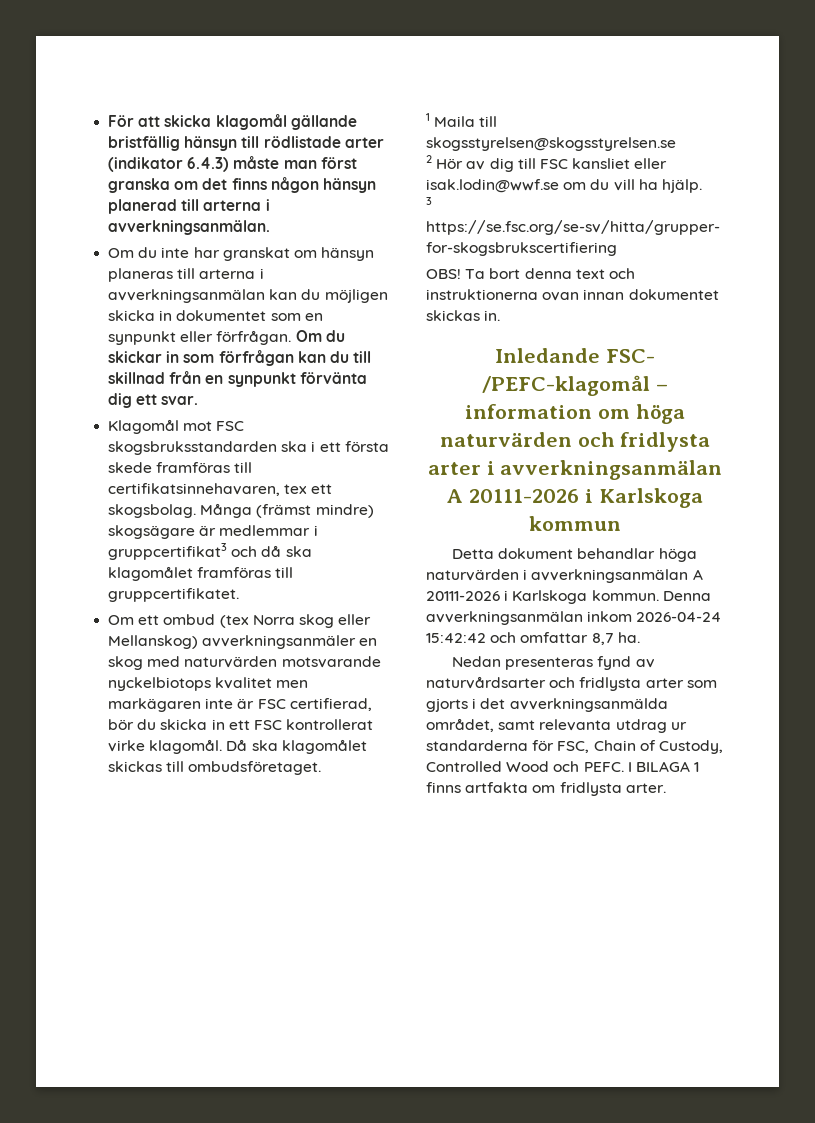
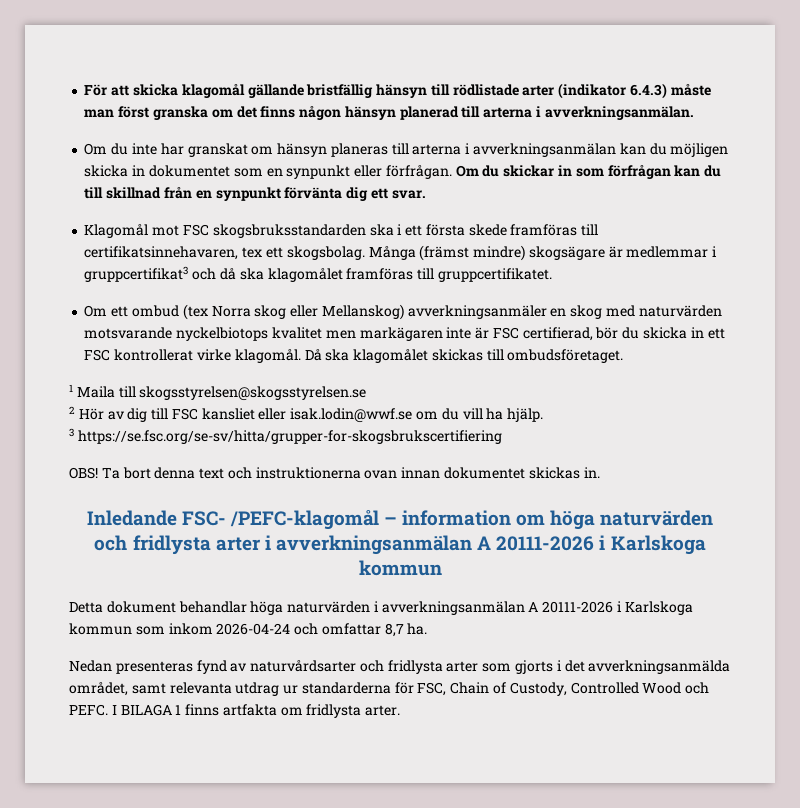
- Detta dokument behandlar höga naturvärden i avverkningsanmälan A 20111-2026 i Karlskoga kommun. Denna avverkningsanmälan inkom 2026-04-24 15:42:42 och omfattar 8,7 ha.
+ Detta dokument behandlar höga naturvärden i avverkningsanmälan A 20111-2026 i Karlskoga kommun som inkom 2026-04-24 och omfattar 8,7 ha.

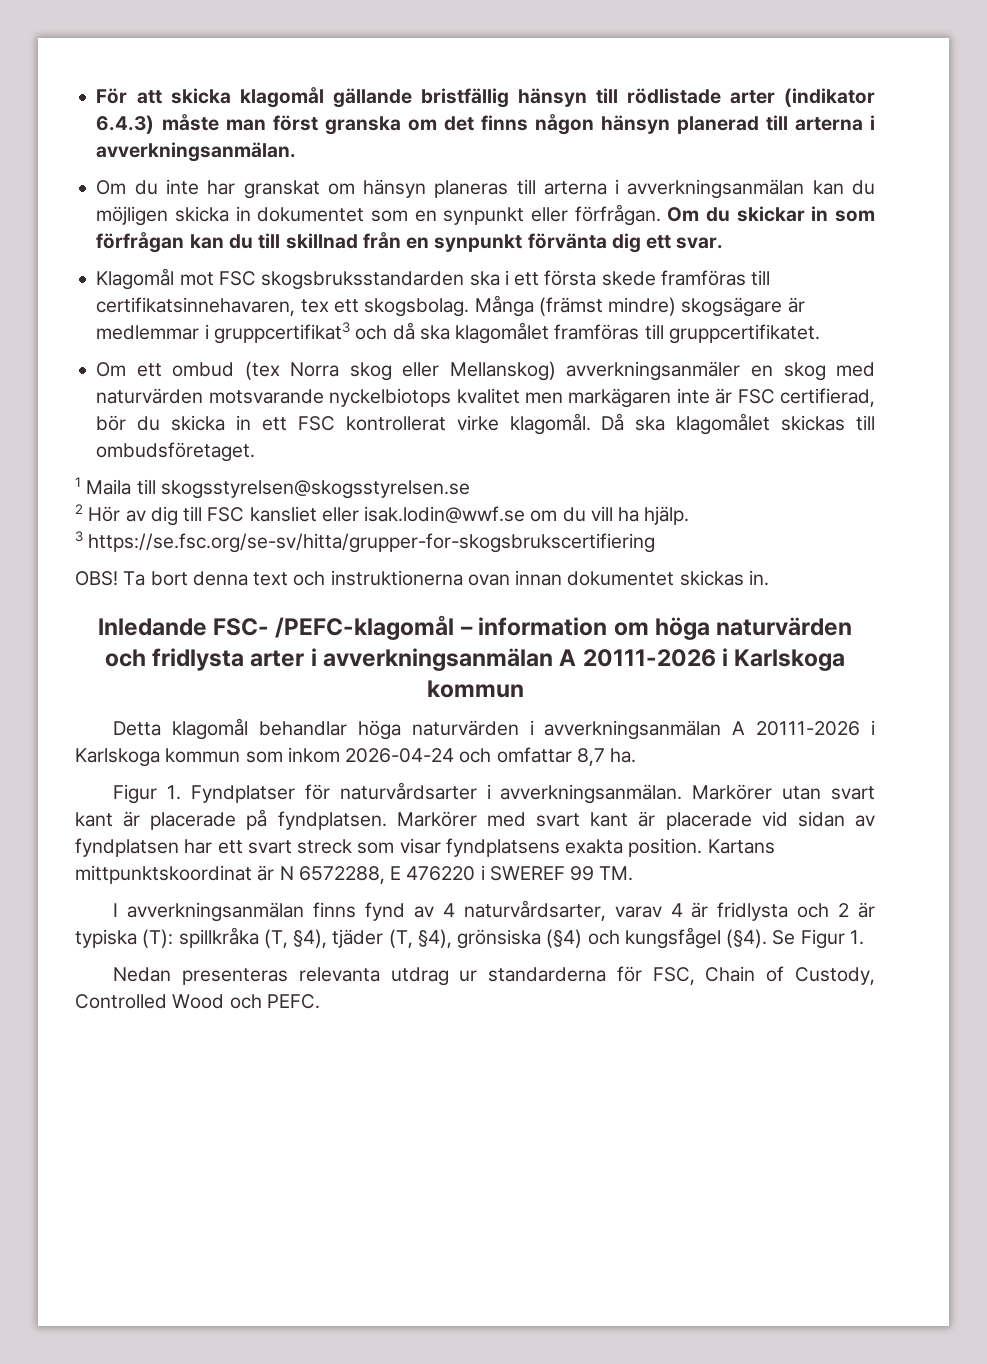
- Detta dokument behandlar höga naturvärden i avverkningsanmälan A 20111-2026 i Karlskoga kommun som inkom 2026-04-24 och omfattar 8,7 ha.
+ Detta klagomål behandlar höga naturvärden i avverkningsanmälan A 20111-2026 i Karlskoga kommun som inkom 2026-04-24 och omfattar 8,7 ha.
- Nedan presenteras fynd av naturvårdsarter och fridlysta arter som gjorts i det avverkningsanmälda området, samt relevanta utdrag ur standarderna för FSC, Chain of Custody, Controlled Wood och PEFC. I BILAGA 1 finns artfakta om fridlysta arter.
+ Figur 1. Fyndplatser för naturvårdsarter i avverkningsanmälan. Markörer utan svart kant är placerade på fyndplatsen. Markörer med svart kant är placerade vid sidan av fyndplatsen har ett svart streck som visar fyndplatsens exakta position. Kartans mittpunktskoordinat är N 6572288, E 476220 i SWEREF 99 TM.
+ I avverkningsanmälan finns fynd av 4 naturvårdsarter, varav 4 är fridlysta och 2 är typiska (T): spillkråka (T, §4), tjäder (T, §4), grönsiska (§4) och kungsfågel (§4). Se Figur 1.
+ Nedan presenteras relevanta utdrag ur standarderna för FSC, Chain of Custody, Controlled Wood och PEFC.

